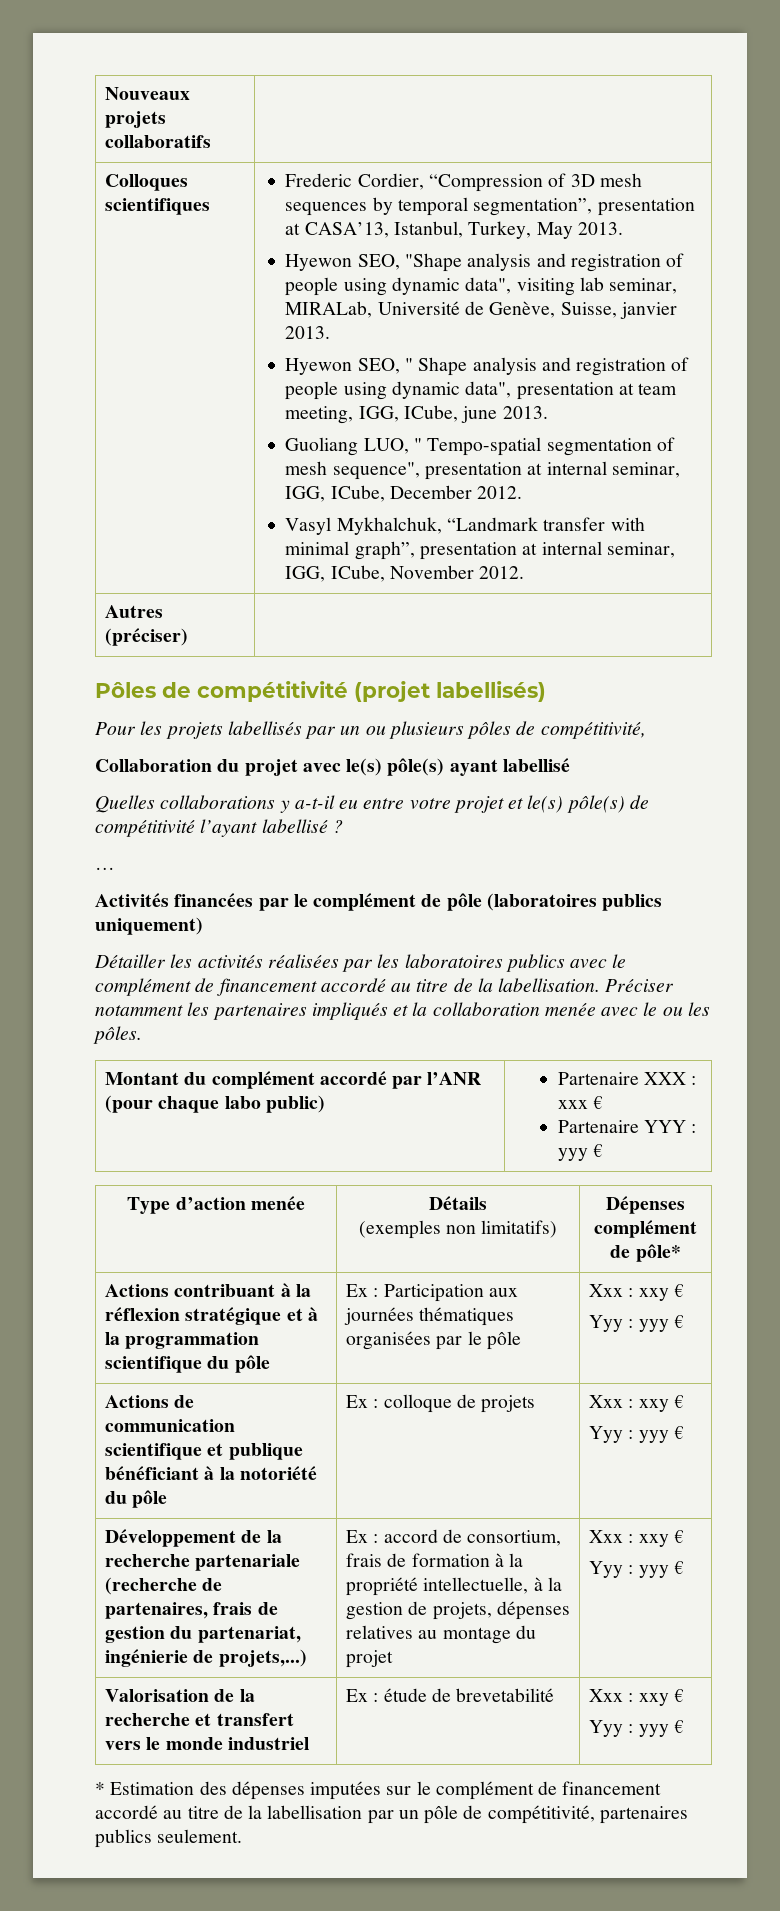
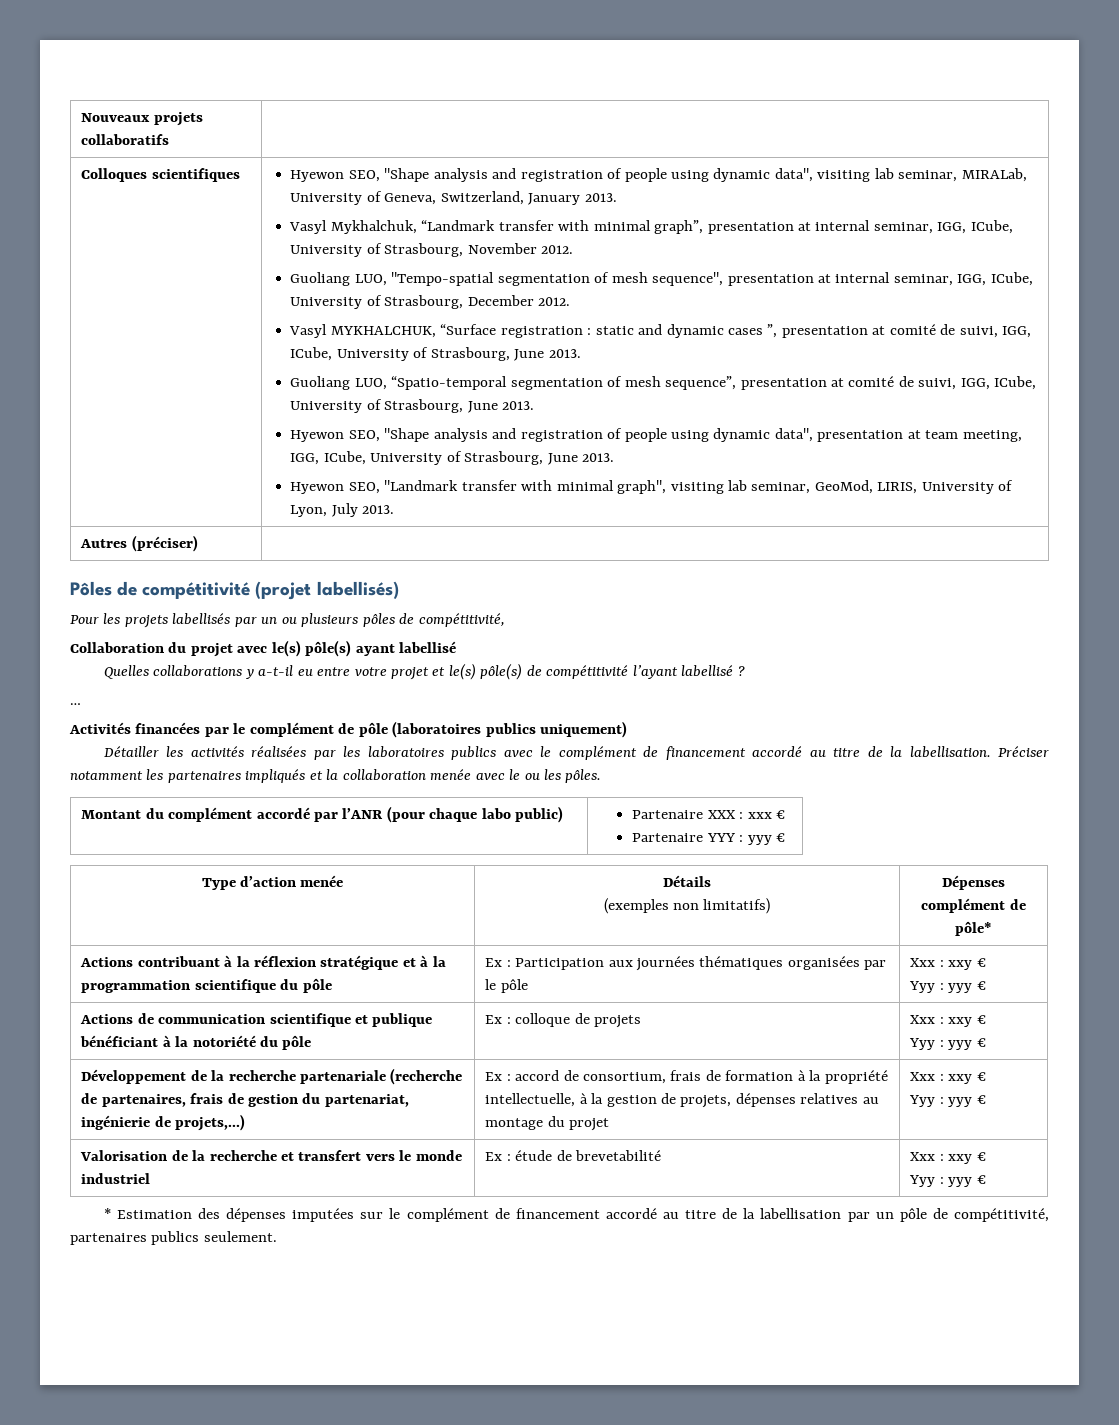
- Frederic Cordier, “Compression of 3D mesh sequences by temporal segmentation”, presentation at CASA’13, Istanbul, Turkey, May 2013.
- Hyewon SEO, "Shape analysis and registration of people using dynamic data", visiting lab seminar, MIRALab, Université de Genève, Suisse, janvier 2013.
- Hyewon SEO, " Shape analysis and registration of people using dynamic data", presentation at team meeting, IGG, ICube, june 2013.
- Guoliang LUO, " Tempo-spatial segmentation of mesh sequence", presentation at internal seminar, IGG, ICube, December 2012.
- Vasyl Mykhalchuk, “Landmark transfer with minimal graph”, presentation at internal seminar, IGG, ICube, November 2012.
+ Hyewon SEO, "Shape analysis and registration of people using dynamic data", visiting lab seminar, MIRALab, University of Geneva, Switzerland, January 2013.
+ Vasyl Mykhalchuk, “Landmark transfer with minimal graph”, presentation at internal seminar, IGG, ICube, University of Strasbourg, November 2012.
+ Guoliang LUO, "Tempo-spatial segmentation of mesh sequence", presentation at internal seminar, IGG, ICube, University of Strasbourg, December 2012.
+ Vasyl MYKHALCHUK, “Surface registration : static and dynamic cases ”, presentation at comité de suivi, IGG, ICube, University of Strasbourg, June 2013.
+ Guoliang LUO, “Spatio-temporal segmentation of mesh sequence”, presentation at comité de suivi, IGG, ICube, University of Strasbourg, June 2013.
+ Hyewon SEO, "Shape analysis and registration of people using dynamic data", presentation at team meeting, IGG, ICube, University of Strasbourg, June 2013.
+ Hyewon SEO, "Landmark transfer with minimal graph", visiting lab seminar, GeoMod, LIRIS, University of Lyon, July 2013.

